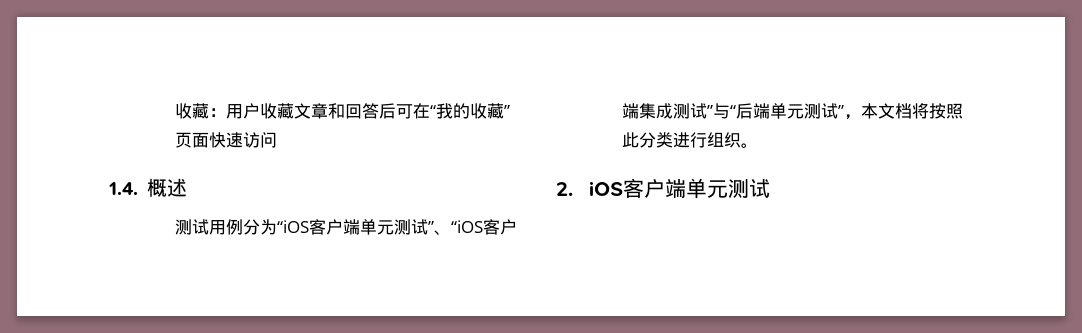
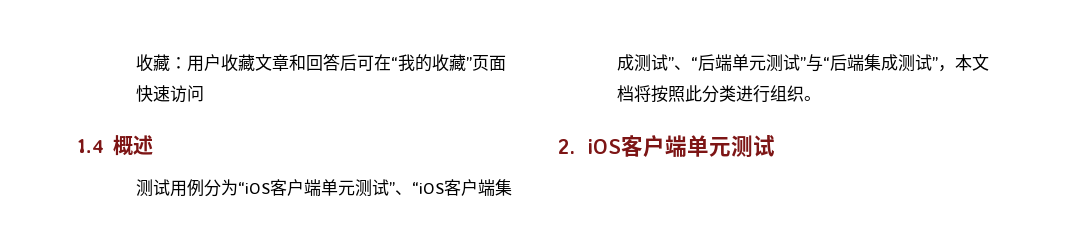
- 1.4.概述
+ 1.4概述
- 测试用例分为“iOS客户端单元测试”、“iOS客户端集成测试”与“后端单元测试”，本文档将按照此分类进行组织。
+ 测试用例分为“iOS客户端单元测试”、“iOS客户端集成测试”、“后端单元测试”与“后端集成测试”，本文档将按照此分类进行组织。

